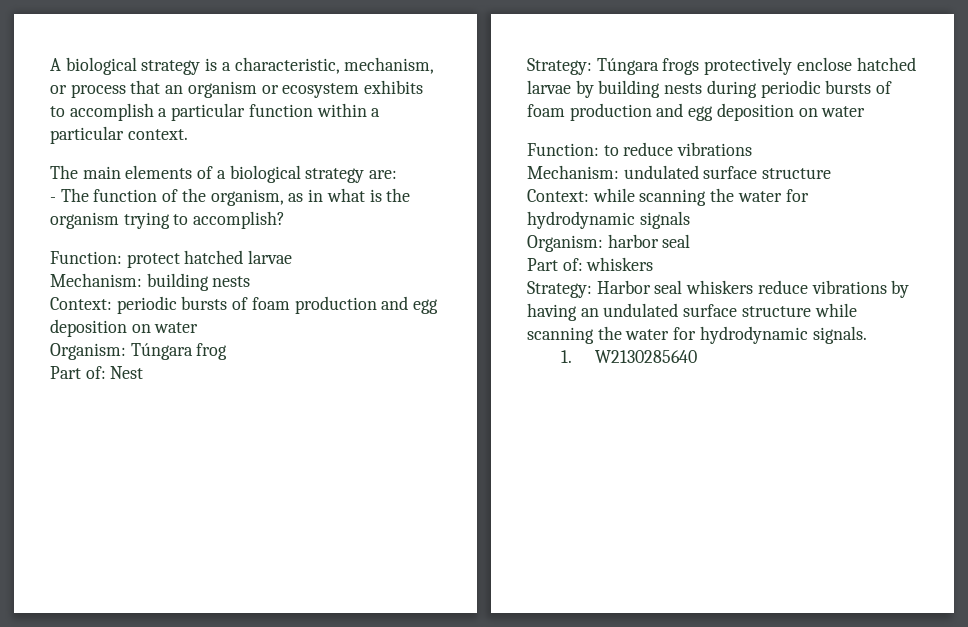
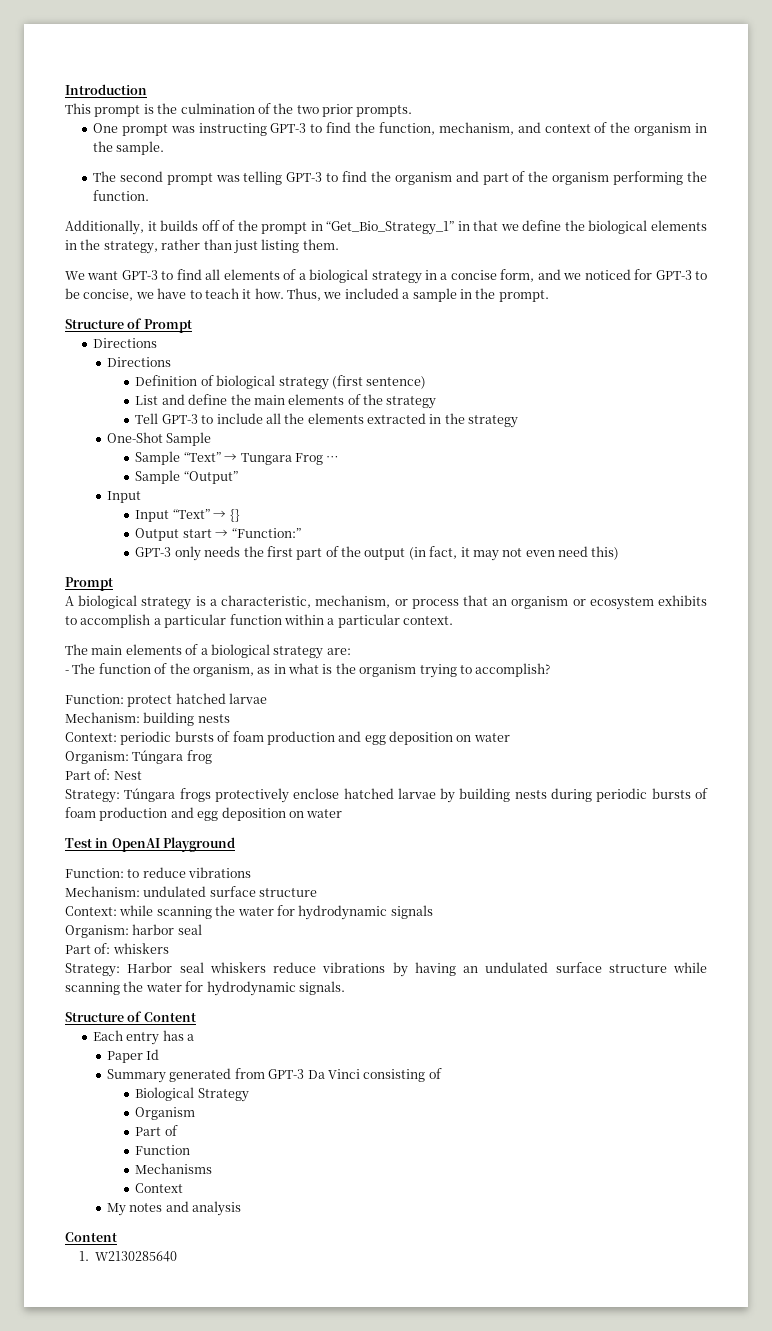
+ Introduction
+ This prompt is the culmination of the two prior prompts.
+ One prompt was instructing GPT-3 to find the function, mechanism, and context of the organism in the sample.
+ The second prompt was telling GPT-3 to find the organism and part of the organism performing the function.
+ Additionally, it builds off of the prompt in “Get_Bio_Strategy_1” in that we define the biological elements in the strategy, rather than just listing them.
+ We want GPT-3 to find all elements of a biological strategy in a concise form, and we noticed for GPT-3 to be concise, we have to teach it how. Thus, we included a sample in the prompt.
+ Structure of Prompt
+ Directions
+ Directions
+ Definition of biological strategy (first sentence)
+ List and define the main elements of the strategy
+ Tell GPT-3 to include all the elements extracted in the strategy
+ One-Shot Sample
+ Sample “Text” → Tungara Frog …
+ Sample “Output”
+ Input
+ Input “Text” → {}
+ Output start → “Function:”
+ GPT-3 only needs the first part of the output (in fact, it may not even need this)
+ Prompt
+ Test in OpenAI Playground
+ Structure of Content
+ Each entry has a
+ Paper Id
+ Summary generated from GPT-3 Da Vinci consisting of
+ Biological Strategy
+ Organism
+ Part of
+ Function
+ Mechanisms
+ Context
+ My notes and analysis
+ Content

